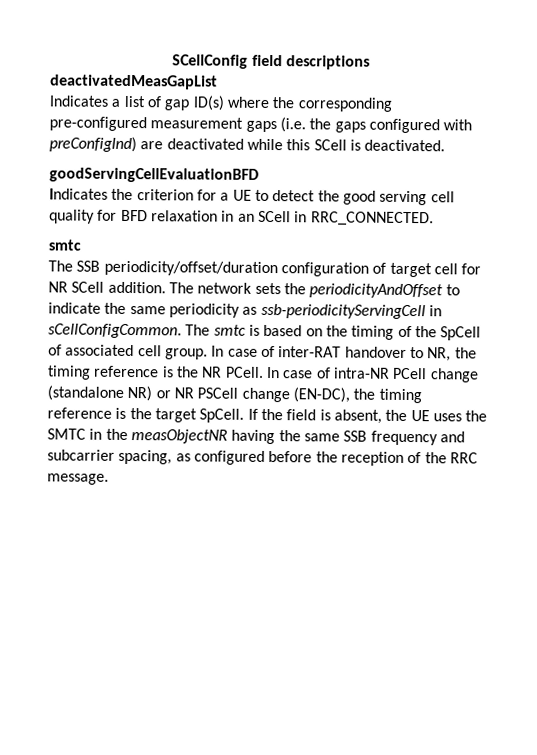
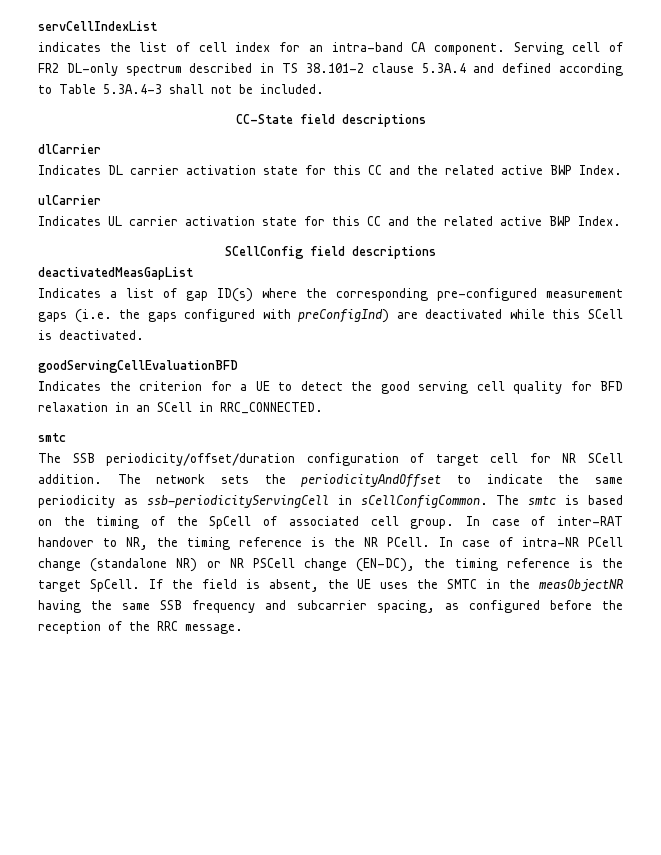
+ servCellIndexList
+ indicates the list of cell index for an intra-band CA component. Serving cell of FR2 DL-only spectrum described in TS 38.101-2 clause 5.3A.4 and defined according to Table 5.3A.4-3 shall not be included.
+ CC-State field descriptions
+ dlCarrier
+ Indicates DL carrier activation state for this CC and the related active BWP Index.
+ ulCarrier
+ Indicates UL carrier activation state for this CC and the related active BWP Index.

